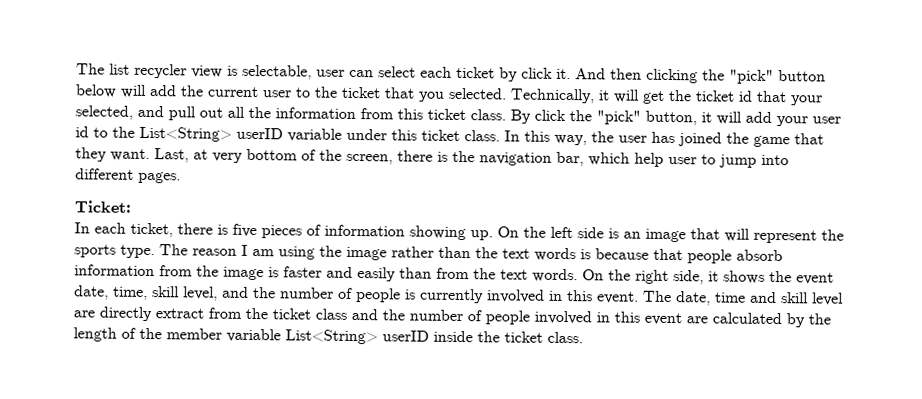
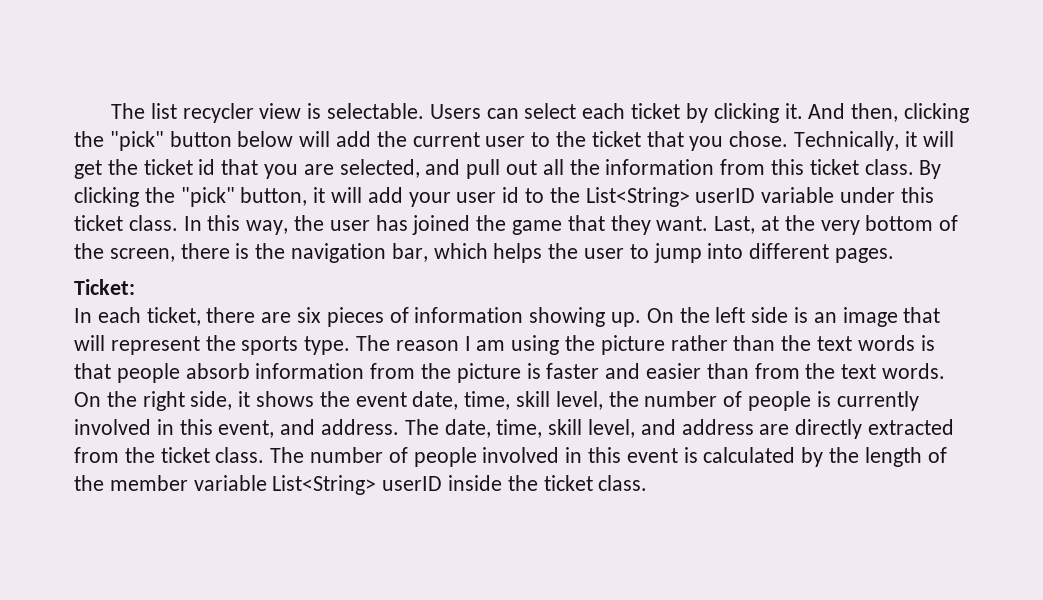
- The list recycler view is selectable, user can select each ticket by click it.
+ The list recycler view is selectable. Users can select each ticket by clicking it.
- And then clicking the "pick" button below will add the current user to the ticket that you selected.
+ And then, clicking the "pick" button below will add the current user to the ticket that you chose.
- Technically, it will get the ticket id that your selected, and pull out all the information from this ticket class.
+ Technically, it will get the ticket id that you are selected, and pull out all the information from this ticket class.
- By click the "pick" button, it will add your user id to the List<String> userID variable under this ticket class.
+ By clicking the "pick" button, it will add your user id to the List<String> userID variable under this ticket class.
- Last, at very bottom of the screen, there is the navigation bar, which help user to jump into different pages.
+ Last, at the very bottom of the screen, there is the navigation bar, which helps the user to jump into different pages.
- In each ticket, there is five pieces of information showing up.
+ In each ticket, there are six pieces of information showing up.
- The reason I am using the image rather than the text words is because that people absorb information from the image is faster and easily than from the text words.
+ The reason I am using the picture rather than the text words is that people absorb information from the picture is faster and easier than from the text words.
- On the right side, it shows the event date, time, skill level, and the number of people is currently involved in this event. The date, time and skill level are directly extract from the ticket class and the number of people involved in this event are calculated by the length of the member variable List<String> userID inside the ticket class.
+ On the right side, it shows the event date, time, skill level, the number of people is currently involved in this event, and address. The date, time, skill level, and address are directly extracted from the ticket class. The number of people involved in this event is calculated by the length of the member variable List<String> userID inside the ticket class.

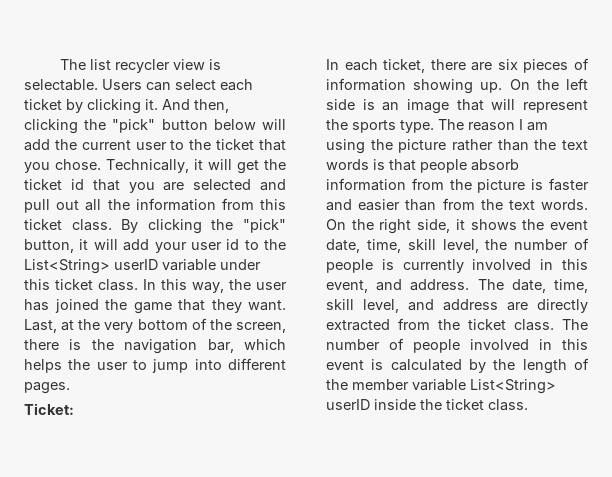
- Technically, it will get the ticket id that you are selected, and pull out all the information from this ticket class.
+ Technically, it will get the ticket id that you are selected and pull out all the information from this ticket class.

